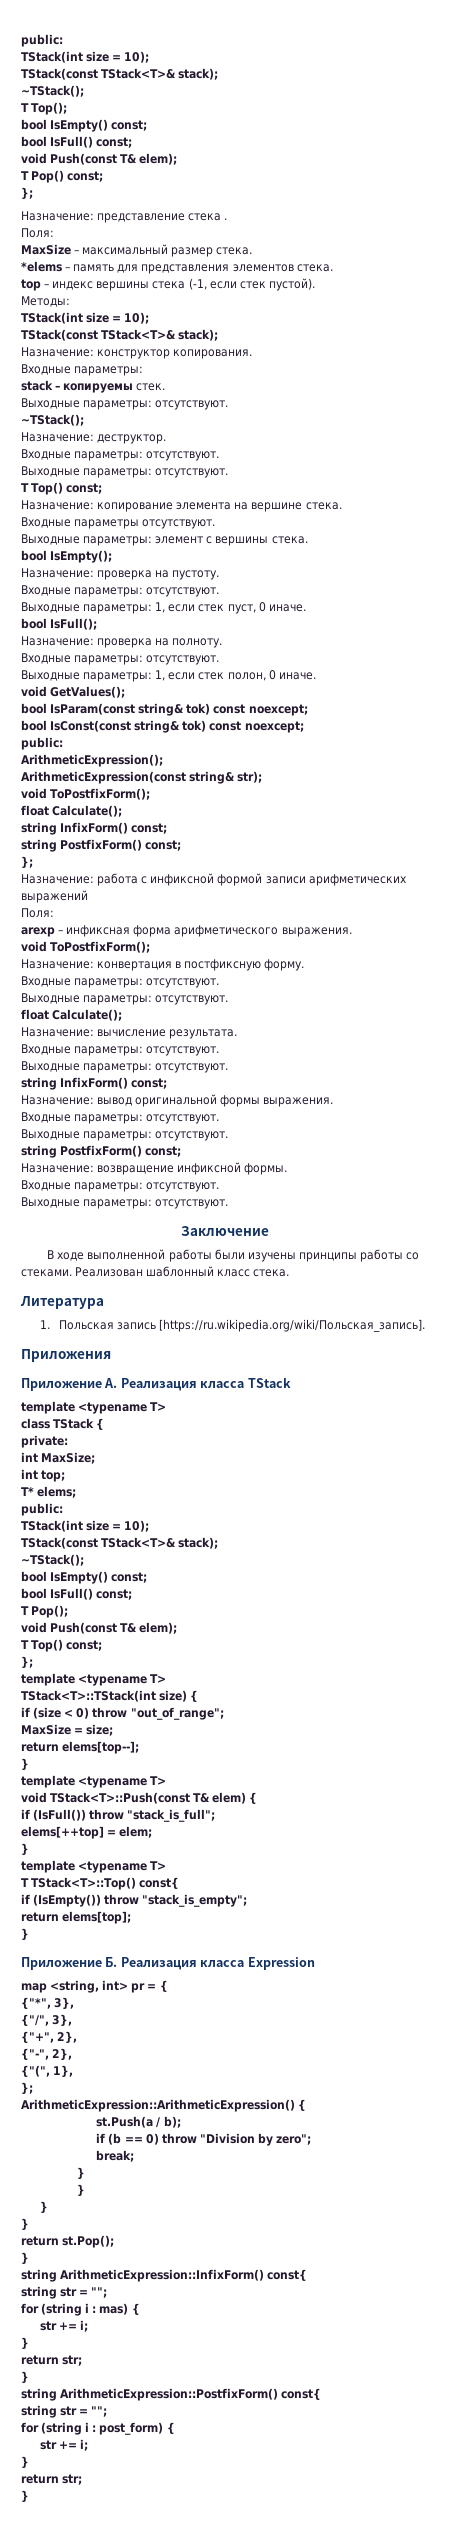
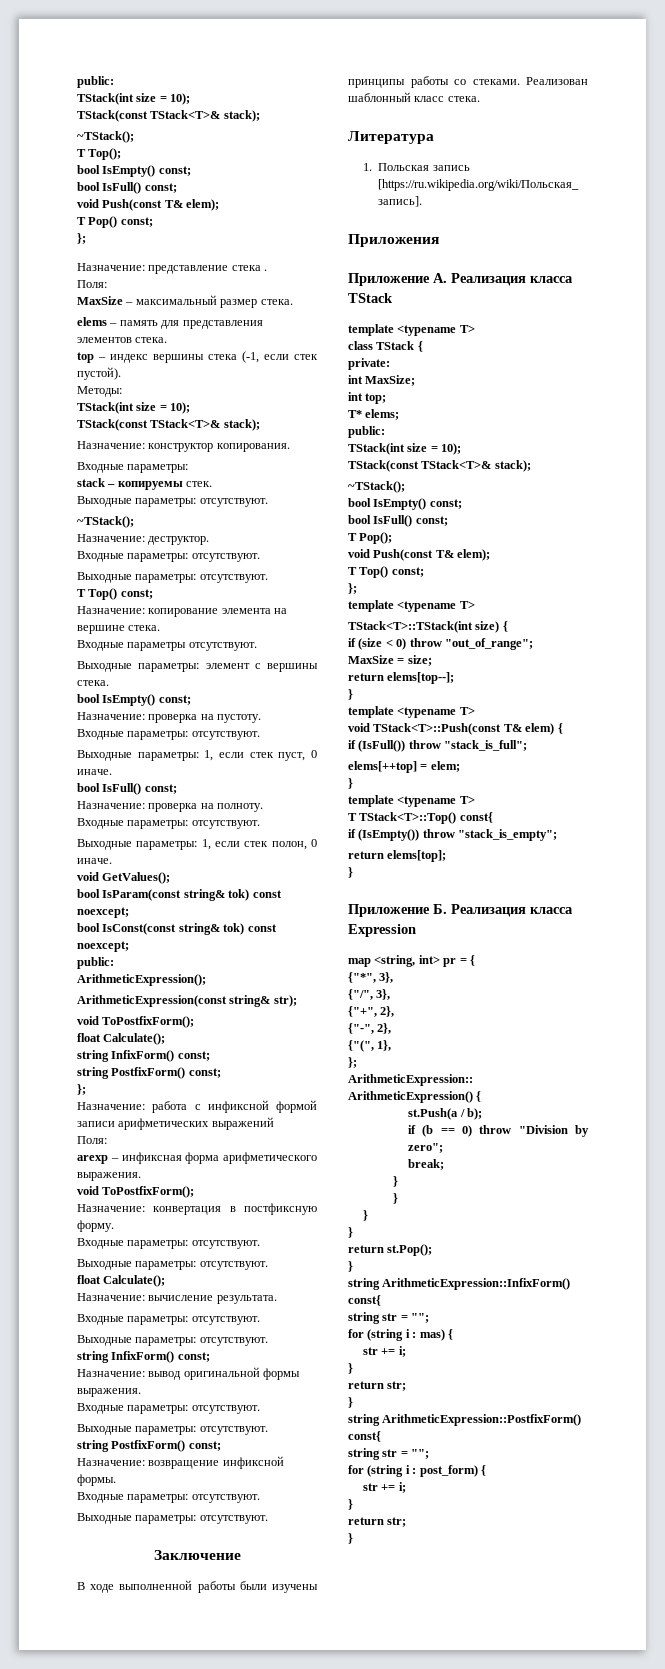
- *elems – память для представления элементов стека.
+ elems – память для представления элементов стека.
  Выходные параметры: элемент с вершины стека.
- bool IsEmpty();
+ bool IsEmpty() const;
  Выходные параметры: 1, если стек пуст, 0 иначе.
- bool IsFull();
+ bool IsFull() const;

